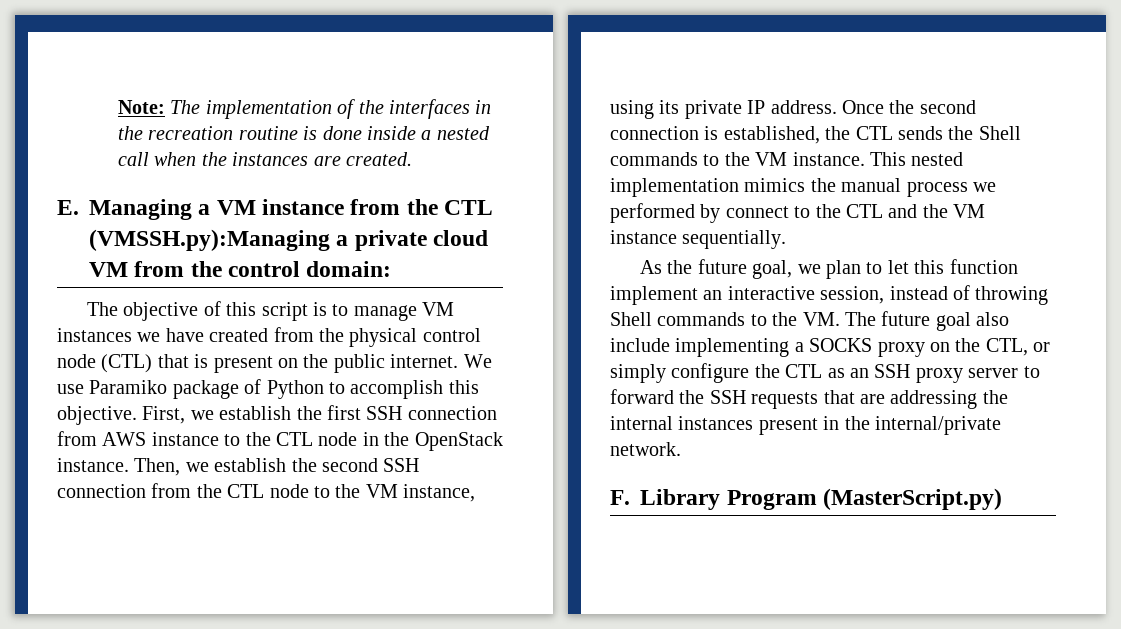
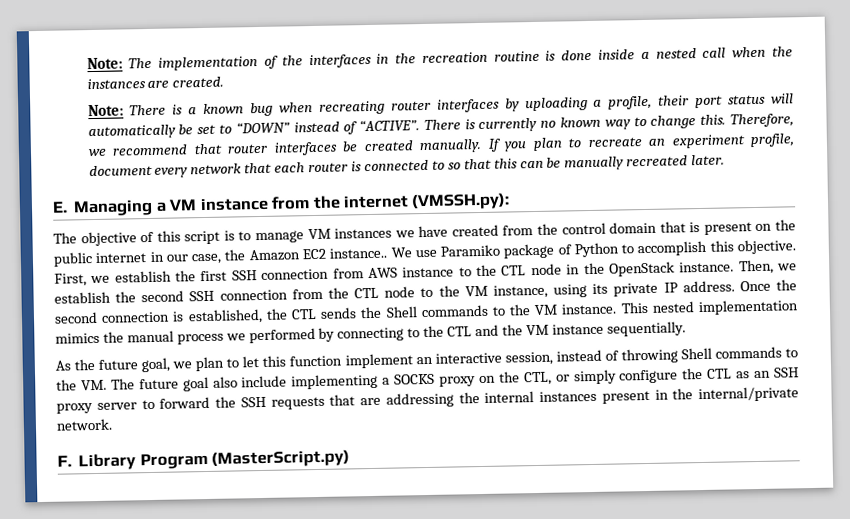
+ Note: There is a known bug when recreating router interfaces by uploading a profile, their port status will automatically be set to “DOWN” instead of “ACTIVE”. There is currently no known way to change this. Therefore, we recommend that router interfaces be created manually. If you plan to recreate an experiment profile, document every network that each router is connected to so that this can be manually recreated later.
- E. Managing a VM instance from the CTL (VMSSH.py):Managing a private cloud VM from the control domain:
+ E. Managing a VM instance from the internet (VMSSH.py):
- The objective of this script is to manage VM instances we have created from the physical control node (CTL) that is present on the public internet.
+ The objective of this script is to manage VM instances we have created from the control domain that is present on the public internet in our case, the Amazon EC2 instance..
- This nested implementation mimics the manual process we performed by connect to the CTL and the VM instance sequentially.
+ This nested implementation mimics the manual process we performed by connecting to the CTL and the VM instance sequentially.

